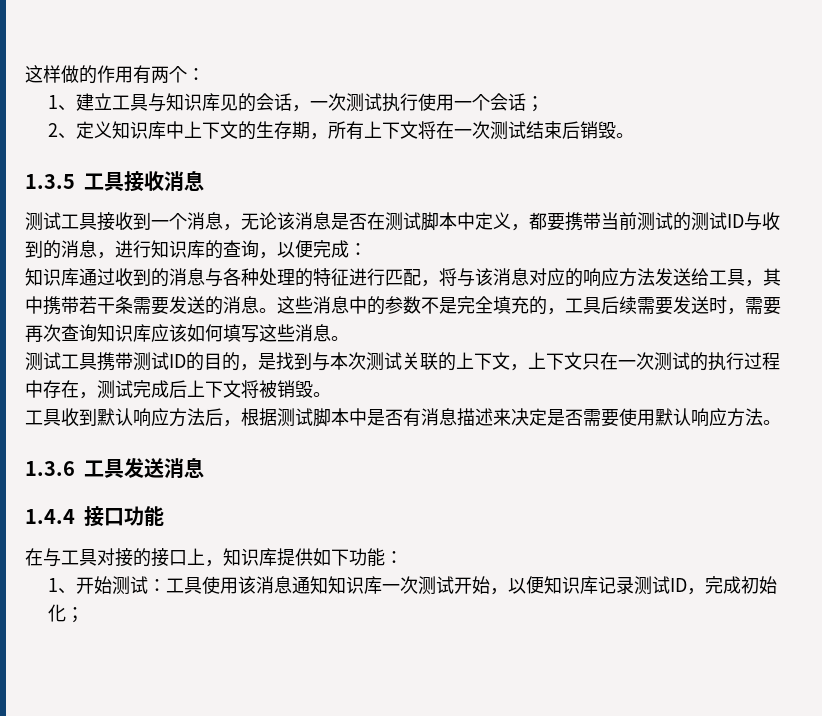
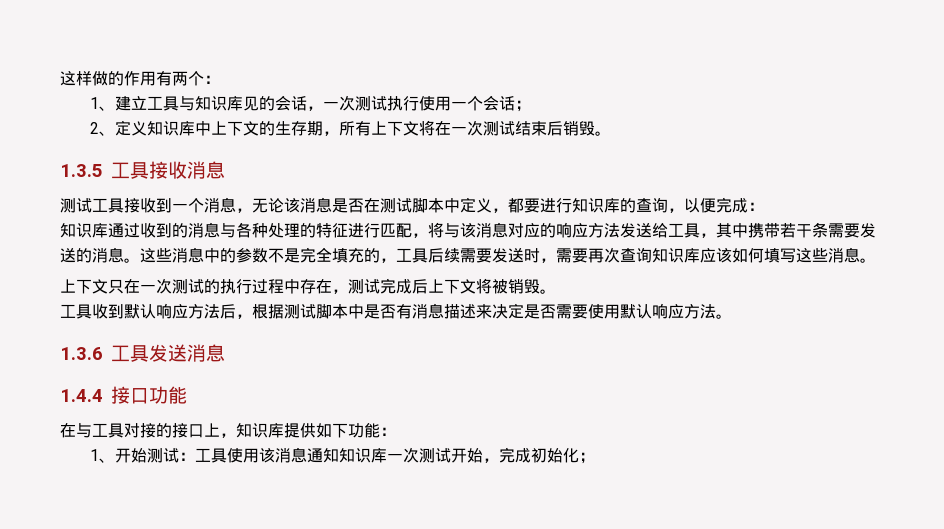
- 测试工具接收到一个消息，无论该消息是否在测试脚本中定义，都要携带当前测试的测试ID与收到的消息，进行知识库的查询，以便完成：
+ 测试工具接收到一个消息，无论该消息是否在测试脚本中定义，都要进行知识库的查询，以便完成：
- 测试工具携带测试ID的目的，是找到与本次测试关联的上下文，上下文只在一次测试的执行过程中存在，测试完成后上下文将被销毁。
+ 上下文只在一次测试的执行过程中存在，测试完成后上下文将被销毁。
- 1、开始测试：工具使用该消息通知知识库一次测试开始，以便知识库记录测试ID，完成初始化；
+ 1、开始测试：工具使用该消息通知知识库一次测试开始，完成初始化；

